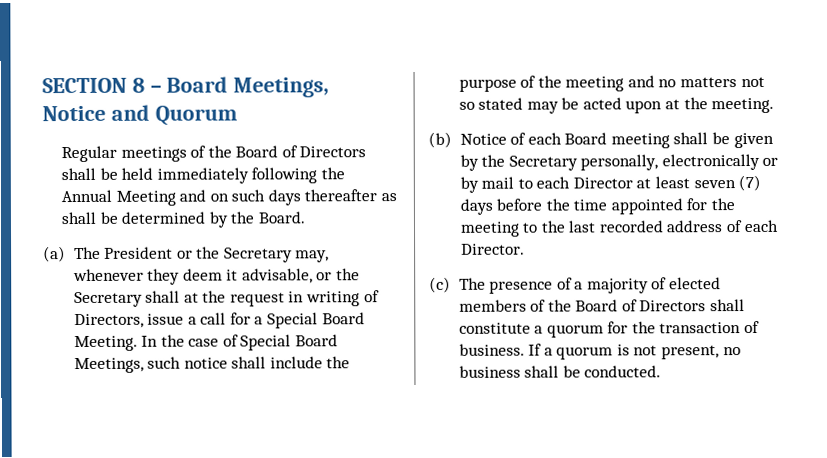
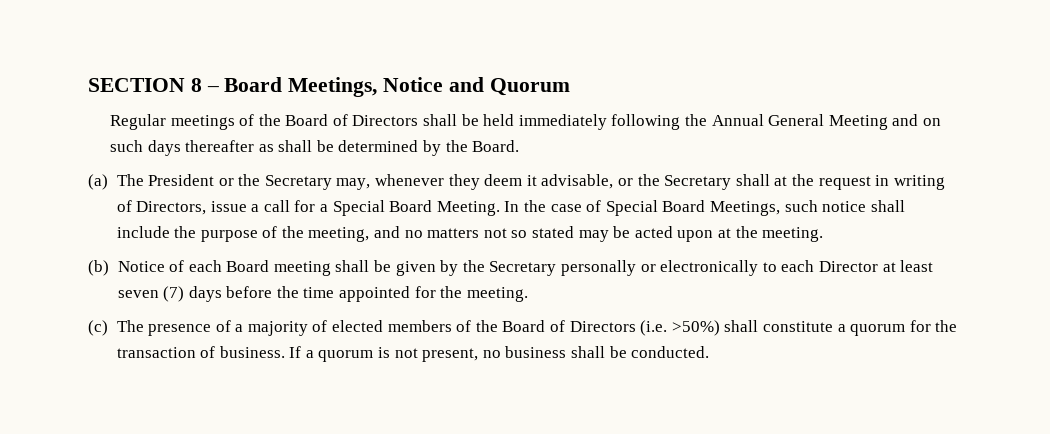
- Regular meetings of the Board of Directors shall be held immediately following the Annual Meeting and on such days thereafter as shall be determined by the Board.
+ Regular meetings of the Board of Directors shall be held immediately following the Annual General Meeting and on such days thereafter as shall be determined by the Board.
- In the case of Special Board Meetings, such notice shall include the purpose of the meeting and no matters not so stated may be acted upon at the meeting.
+ In the case of Special Board Meetings, such notice shall include the purpose of the meeting, and no matters not so stated may be acted upon at the meeting.
- (b) Notice of each Board meeting shall be given by the Secretary personally, electronically or by mail to each Director at least seven (7) days before the time appointed for the meeting to the last recorded address of each Director.
+ (b) Notice of each Board meeting shall be given by the Secretary personally or electronically to each Director at least seven (7) days before the time appointed for the meeting.
- (c) The presence of a majority of elected members of the Board of Directors shall constitute a quorum for the transaction of business.
+ (c) The presence of a majority of elected members of the Board of Directors (i.e. >50%) shall constitute a quorum for the transaction of business.

